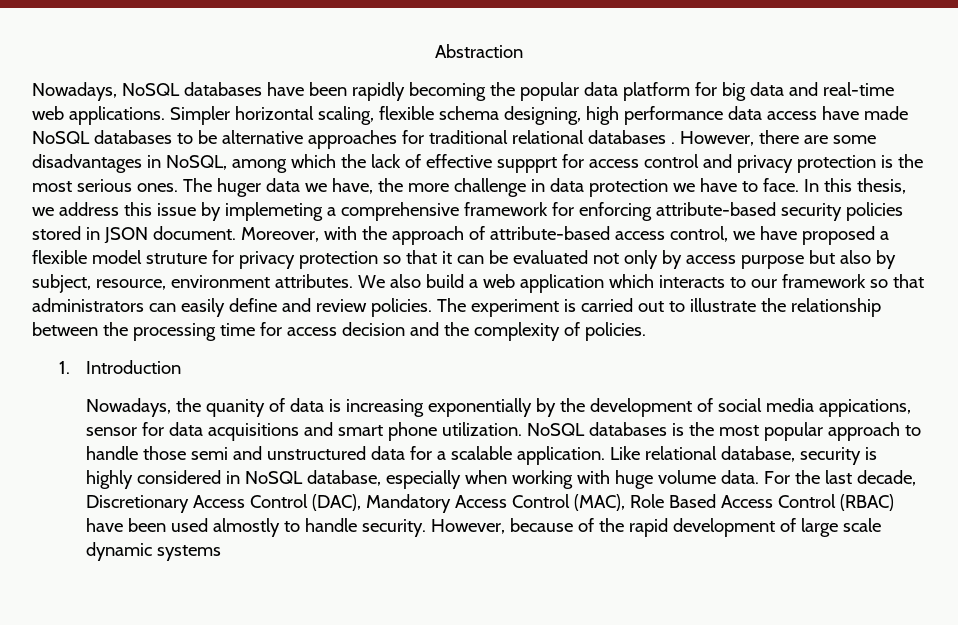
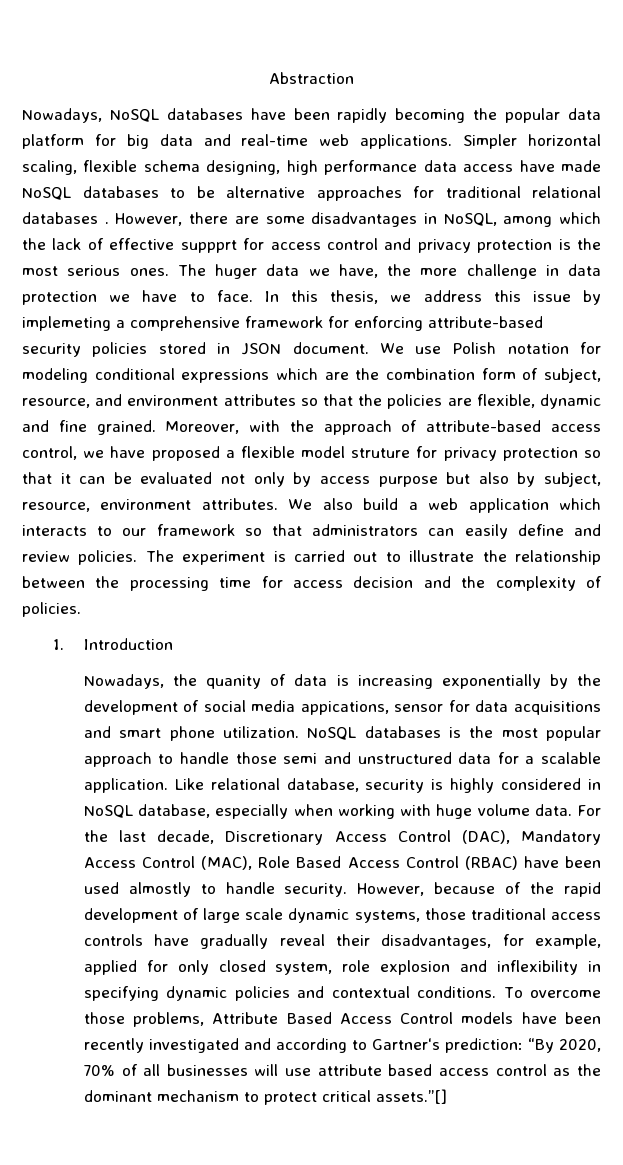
+ We use Polish notation for modeling conditional expressions which are the combination form of subject, resource, and environment attributes so that the policies are flexible, dynamic and fine grained.
- However, because of the rapid development of large scale dynamic systems
+ However, because of the rapid development of large scale dynamic systems, those traditional access controls have gradually reveal their disadvantages, for example, applied for only closed system, role explosion and inflexibility in specifying dynamic policies and contextual conditions. To overcome those problems, Attribute Based Access Control models have been recently investigated and according to Gartner‘s prediction: “By 2020, 70% of all businesses will use attribute based access control as the dominant mechanism to protect critical assets.”[]

